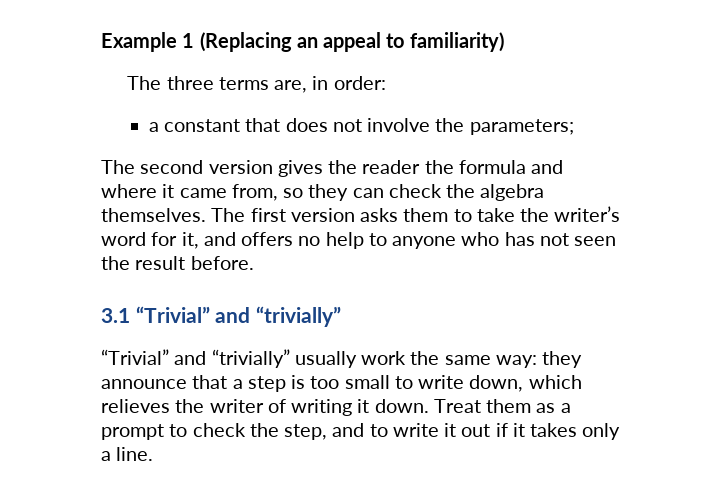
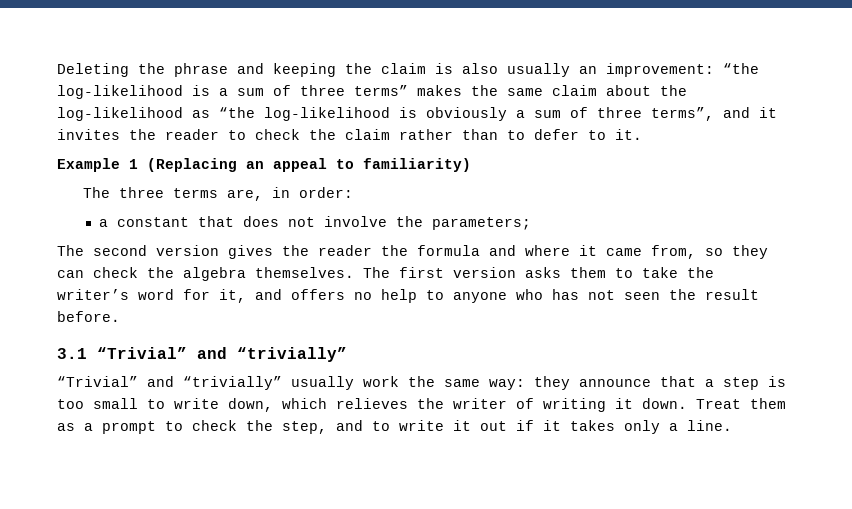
+ Deleting the phrase and keeping the claim is also usually an improvement: “the log-likelihood is a sum of three terms” makes the same claim about the log-likelihood as “the log-likelihood is obviously a sum of three terms”, and it invites the reader to check the claim rather than to defer to it.

